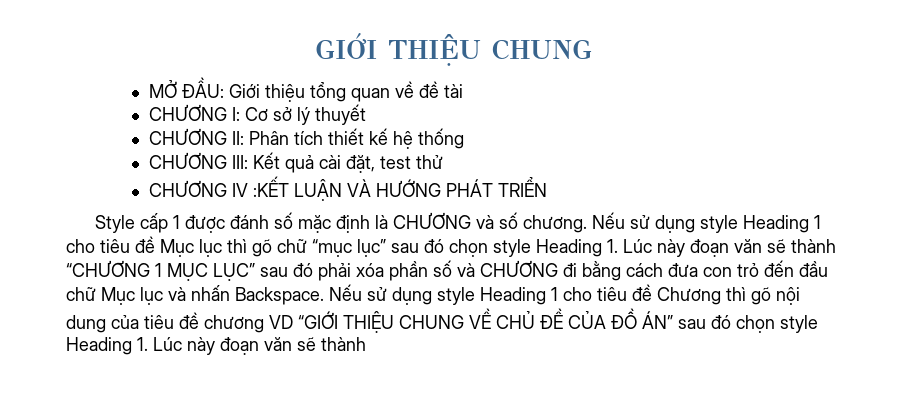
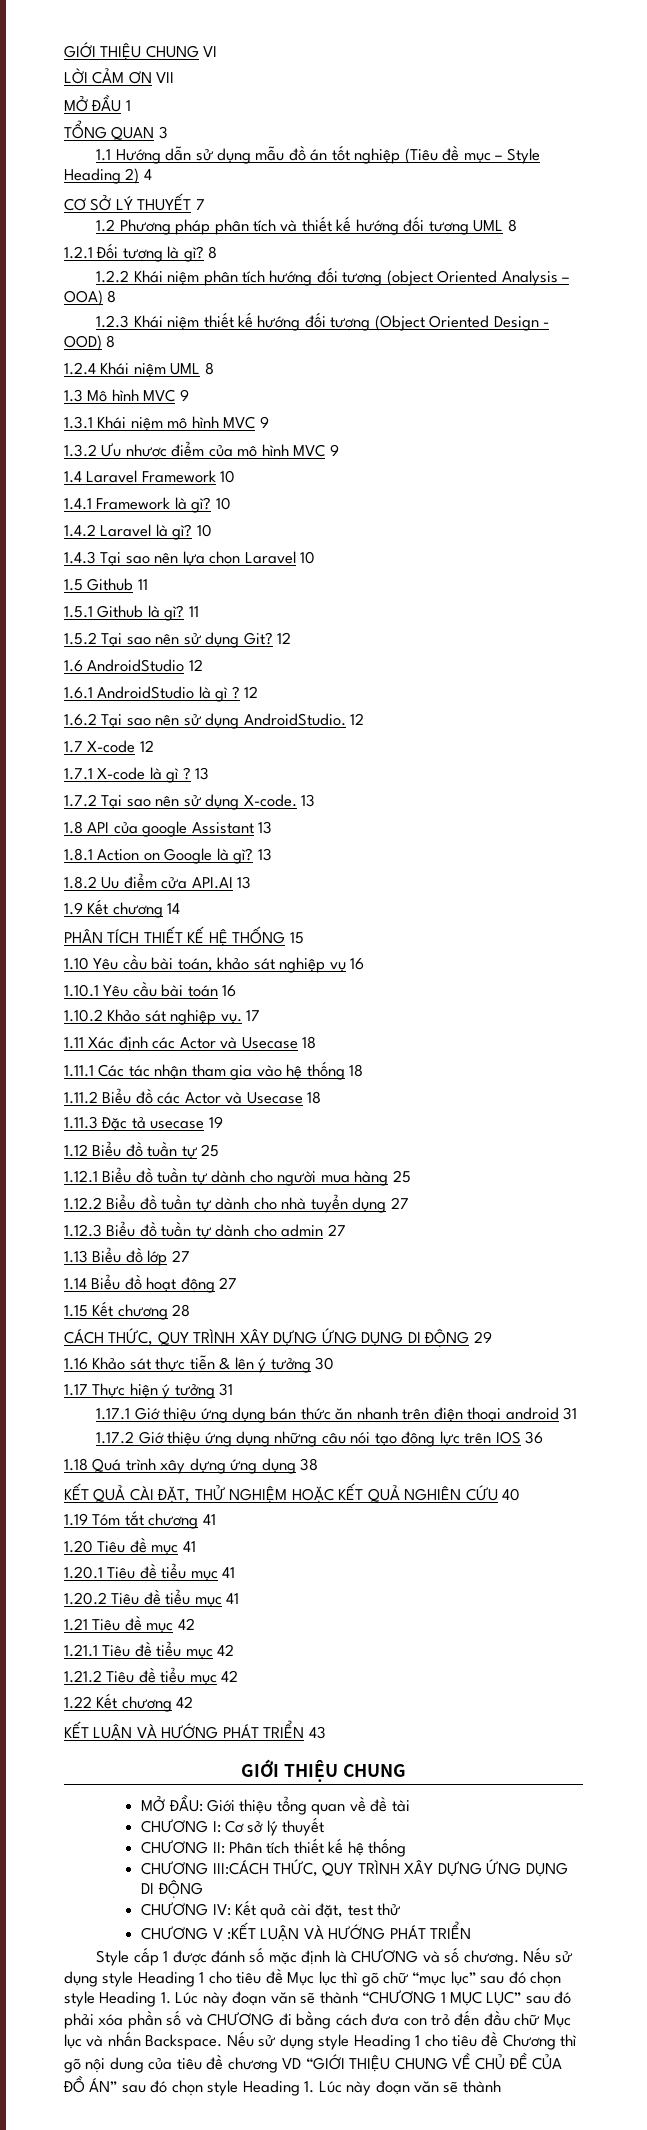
+ GIỚI THIỆU CHUNG VI
+ LỜI CẢM ƠN VII
+ MỞ ĐẦU 1
+ TỔNG QUAN 3
+ 1.1 Hướng dẫn sử dụng mẫu đồ án tốt nghiệp (Tiêu đề mục – Style Heading 2) 4
+ CƠ SỞ LÝ THUYẾT 7
+ 1.2 Phương pháp phân tích và thiết kế hướng đối tượng UML 8
+ 1.2.1 Đối tượng là gì? 8
+ 1.2.2 Khái niệm phân tích hướng đối tượng (object Oriented Analysis – OOA) 8
+ 1.2.3 Khái niệm thiết kế hướng đối tượng (Object Oriented Design - OOD) 8
+ 1.2.4 Khái niệm UML 8
+ 1.3 Mô hình MVC 9
+ 1.3.1 Khái niệm mô hình MVC 9
+ 1.3.2 Ưu nhược điểm của mô hình MVC 9
+ 1.4 Laravel Framework 10
+ 1.4.1 Framework là gì? 10
+ 1.4.2 Laravel là gì? 10
+ 1.4.3 Tại sao nên lựa chọn Laravel 10
+ 1.5 Github 11
+ 1.5.1 Github là gì? 11
+ 1.5.2 Tại sao nên sử dụng Git? 12
+ 1.6 AndroidStudio 12
+ 1.6.1 AndroidStudio là gì ? 12
+ 1.6.2 Tại sao nên sử dụng AndroidStudio. 12
+ 1.7 X-code 12
+ 1.7.1 X-code là gì ? 13
+ 1.7.2 Tại sao nên sử dụng X-code. 13
+ 1.8 API của google Assistant 13
+ 1.8.1 Action on Google là gì? 13
+ 1.8.2 Uu điểm cửa API.AI 13
+ 1.9 Kết chương 14
+ PHÂN TÍCH THIẾT KẾ HỆ THỐNG 15
+ 1.10 Yêu cầu bài toán, khảo sát nghiệp vụ 16
+ 1.10.1 Yêu cầu bài toán 16
+ 1.10.2 Khảo sát nghiệp vụ. 17
+ 1.11 Xác định các Actor và Usecase 18
+ 1.11.1 Các tác nhận tham gia vào hệ thống 18
+ 1.11.2 Biểu đồ các Actor và Usecase 18
+ 1.11.3 Đặc tả usecase 19
+ 1.12 Biểu đồ tuần tự 25
+ 1.12.1 Biểu đồ tuần tự dành cho người mua hàng 25
+ 1.12.2 Biểu đồ tuần tự dành cho nhà tuyển dụng 27
+ 1.12.3 Biểu đồ tuần tự dành cho admin 27
+ 1.13 Biểu đồ lớp 27
+ 1.14 Biểu đồ hoạt động 27
+ 1.15 Kết chương 28
+ CÁCH THỨC, QUY TRÌNH XÂY DỰNG ỨNG DỤNG DI ĐỘNG 29
+ 1.16 Khảo sát thực tiễn & lên ý tưởng 30
+ 1.17 Thực hiện ý tưởng 31
+ 1.17.1 Giớ thiệu ứng dụng bán thức ăn nhanh trên điện thoại android 31
+ 1.17.2 Giớ thiệu ứng dụng những câu nói tạo động lực trên IOS 36
+ 1.18 Quá trình xây dựng ứng dụng 38
+ KẾT QUẢ CÀI ĐẶT, THỬ NGHIỆM HOẶC KẾT QUẢ NGHIÊN CỨU 40
+ 1.19 Tóm tắt chương 41
+ 1.20 Tiêu đề mục 41
+ 1.20.1 Tiêu đề tiểu mục 41
+ 1.20.2 Tiêu đề tiểu mục 41
+ 1.21 Tiêu đề mục 42
+ 1.21.1 Tiêu đề tiểu mục 42
+ 1.21.2 Tiêu đề tiểu mục 42
+ 1.22 Kết chương 42
+ KẾT LUẬN VÀ HƯỚNG PHÁT TRIỂN 43
- CHƯƠNG III: Kết quả cài đặt, test thử
+ CHƯƠNG III:CÁCH THỨC, QUY TRÌNH XÂY DỰNG ỨNG DỤNG DI ĐỘNG
+ CHƯƠNG IV: Kết quả cài đặt, test thử
- CHƯƠNG IV :KẾT LUẬN VÀ HƯỚNG PHÁT TRIỂN
+ CHƯƠNG V :KẾT LUẬN VÀ HƯỚNG PHÁT TRIỂN

